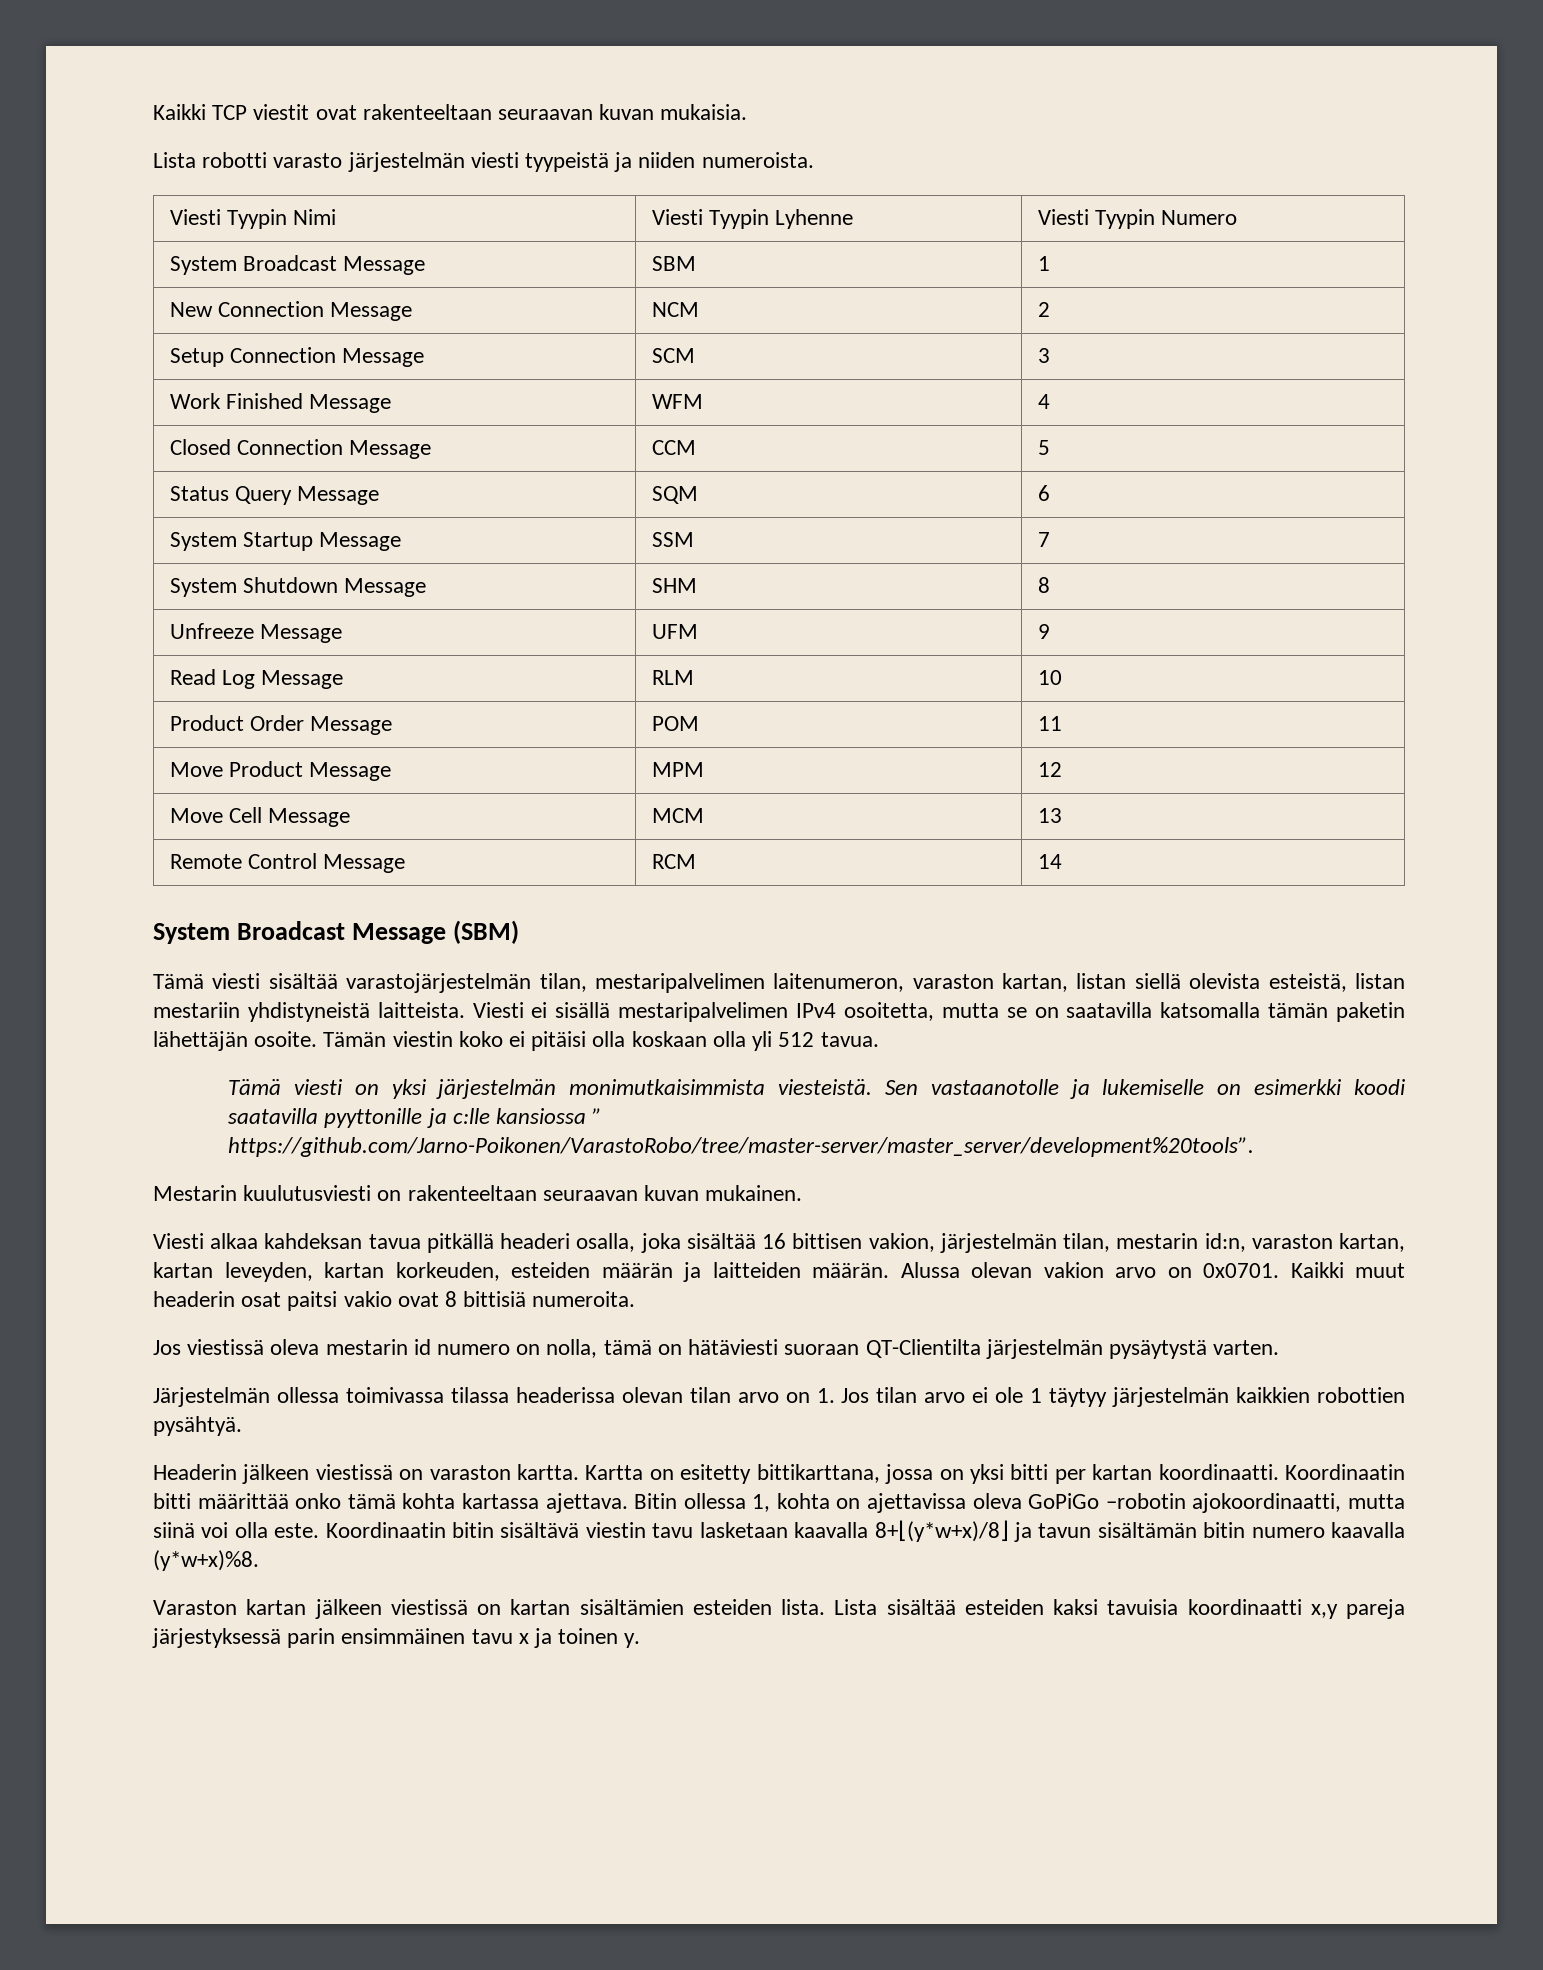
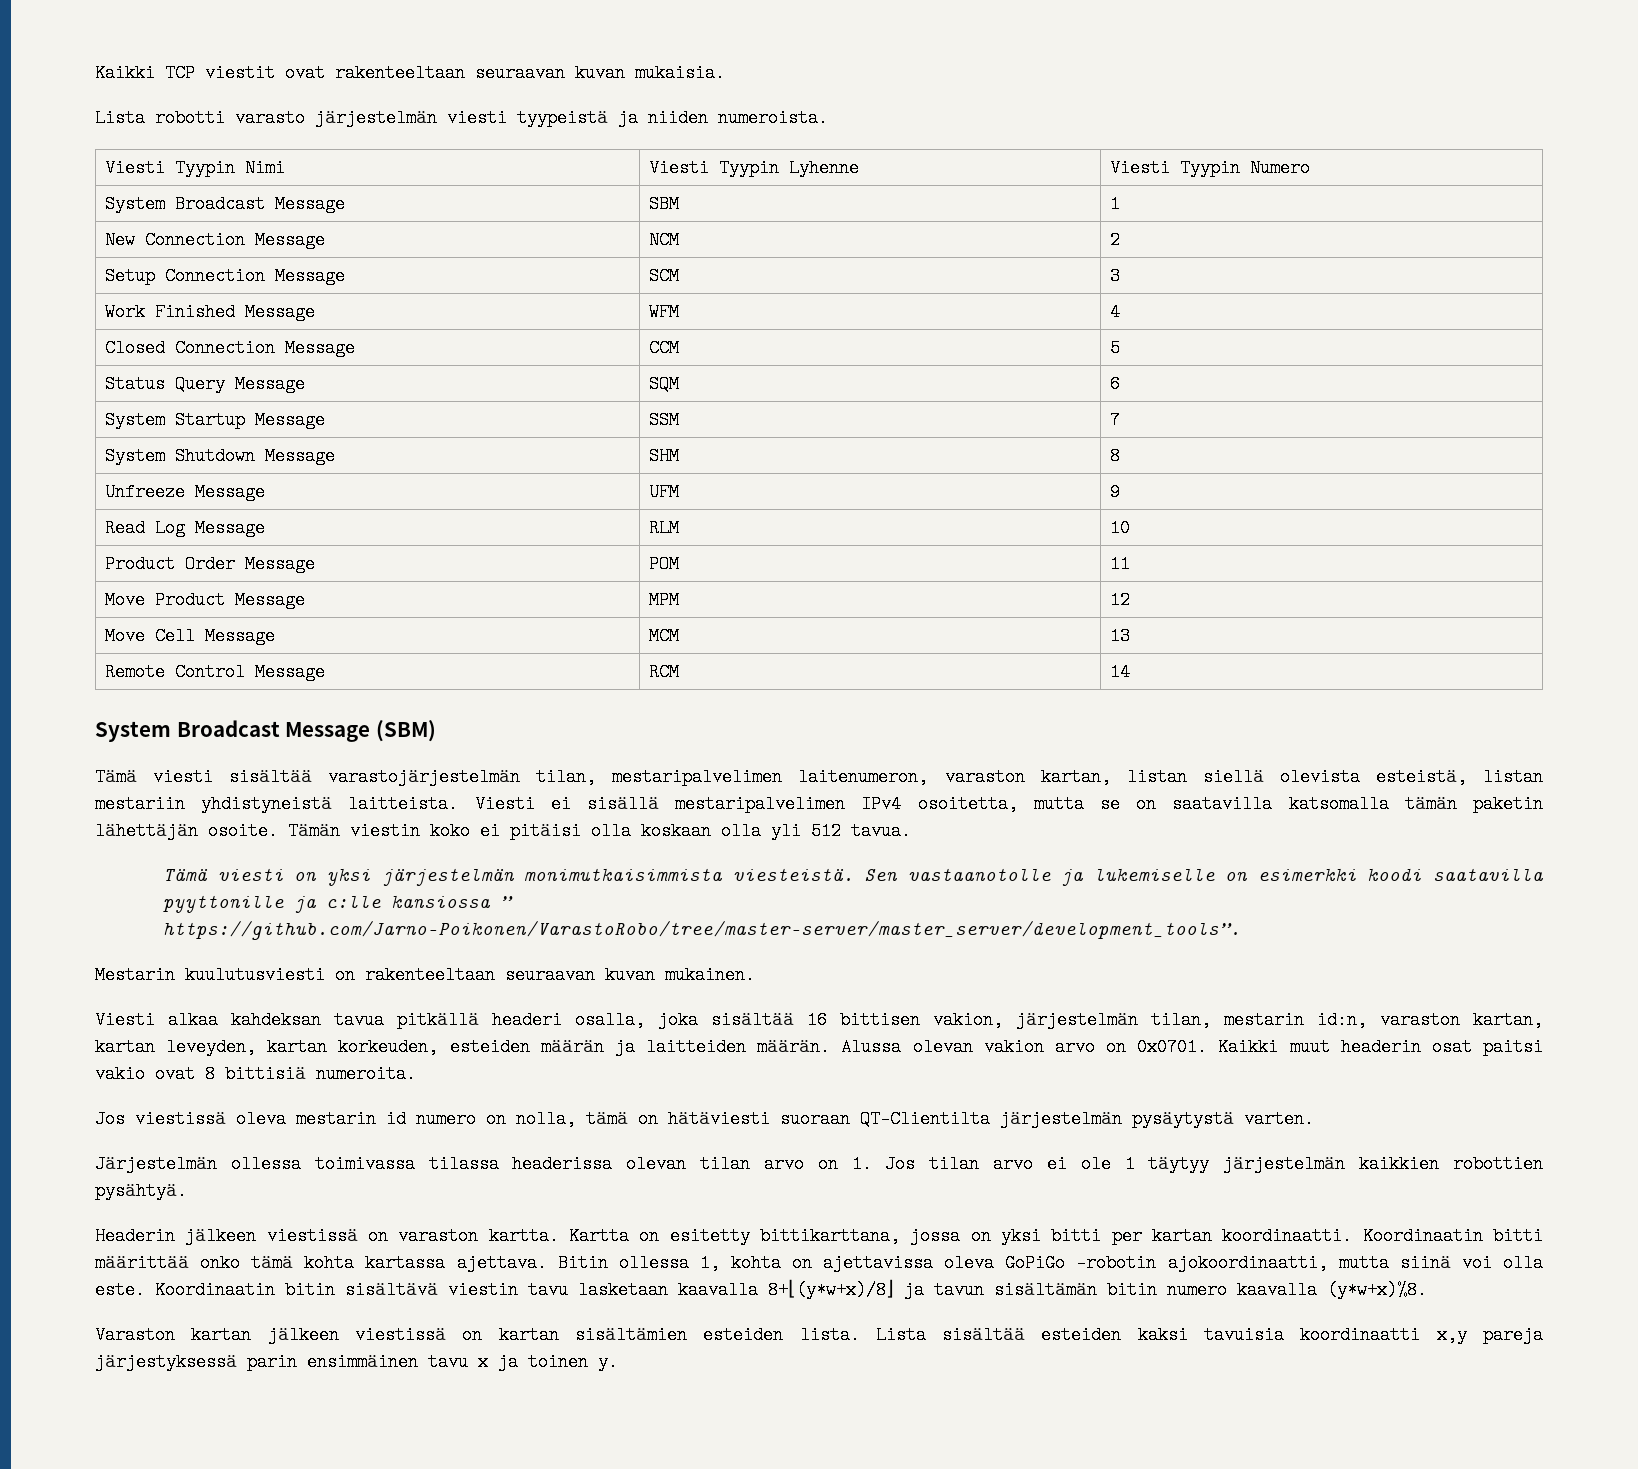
- Sen vastaanotolle ja lukemiselle on esimerkki koodi saatavilla pyyttonille ja c:lle kansiossa ” https://github.com/Jarno-Poikonen/VarastoRobo/tree/master-server/master_server/development%20tools”.
+ Sen vastaanotolle ja lukemiselle on esimerkki koodi saatavilla pyyttonille ja c:lle kansiossa ” https://github.com/Jarno-Poikonen/VarastoRobo/tree/master-server/master_server/development_tools”.

